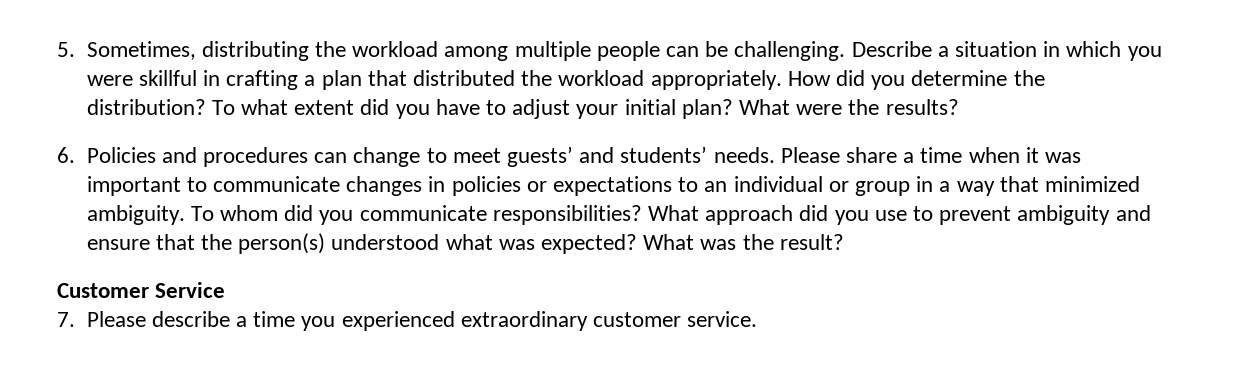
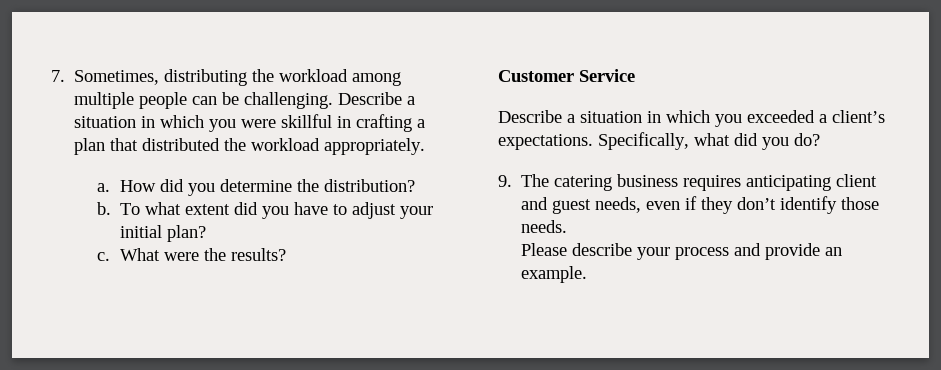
- 5. Sometimes, distributing the workload among multiple people can be challenging.
+ 7. Sometimes, distributing the workload among multiple people can be challenging.
- Describe a situation in which you were skillful in crafting a plan that distributed the workload appropriately. How did you determine the distribution?
+ Describe a situation in which you were skillful in crafting a plan that distributed the workload appropriately.
+ a. How did you determine the distribution?
+ b.
- To what extent did you have to adjust your initial plan? What were the results?
+ To what extent did you have to adjust your initial plan?
+ c. What were the results?
- 6. Policies and procedures can change to meet guests’ and students’ needs. Please share a time when it was important to communicate changes in policies or expectations to an individual or group in a way that minimized ambiguity. To whom did you communicate responsibilities? What approach did you use to prevent ambiguity and ensure that the person(s) understood what was expected? What was the result?
  Customer Service
- 7. Please describe a time you experienced extraordinary customer service.
+ Describe a situation in which you exceeded a client’s expectations. Specifically, what did you do?
+ 9. The catering business requires anticipating client and guest needs, even if they don’t identify those needs.
+ Please describe your process and provide an example.

